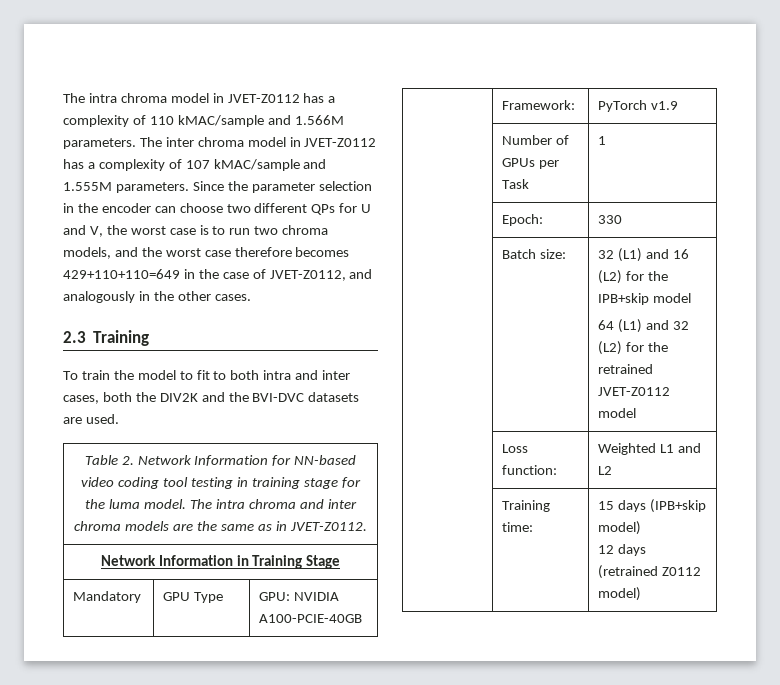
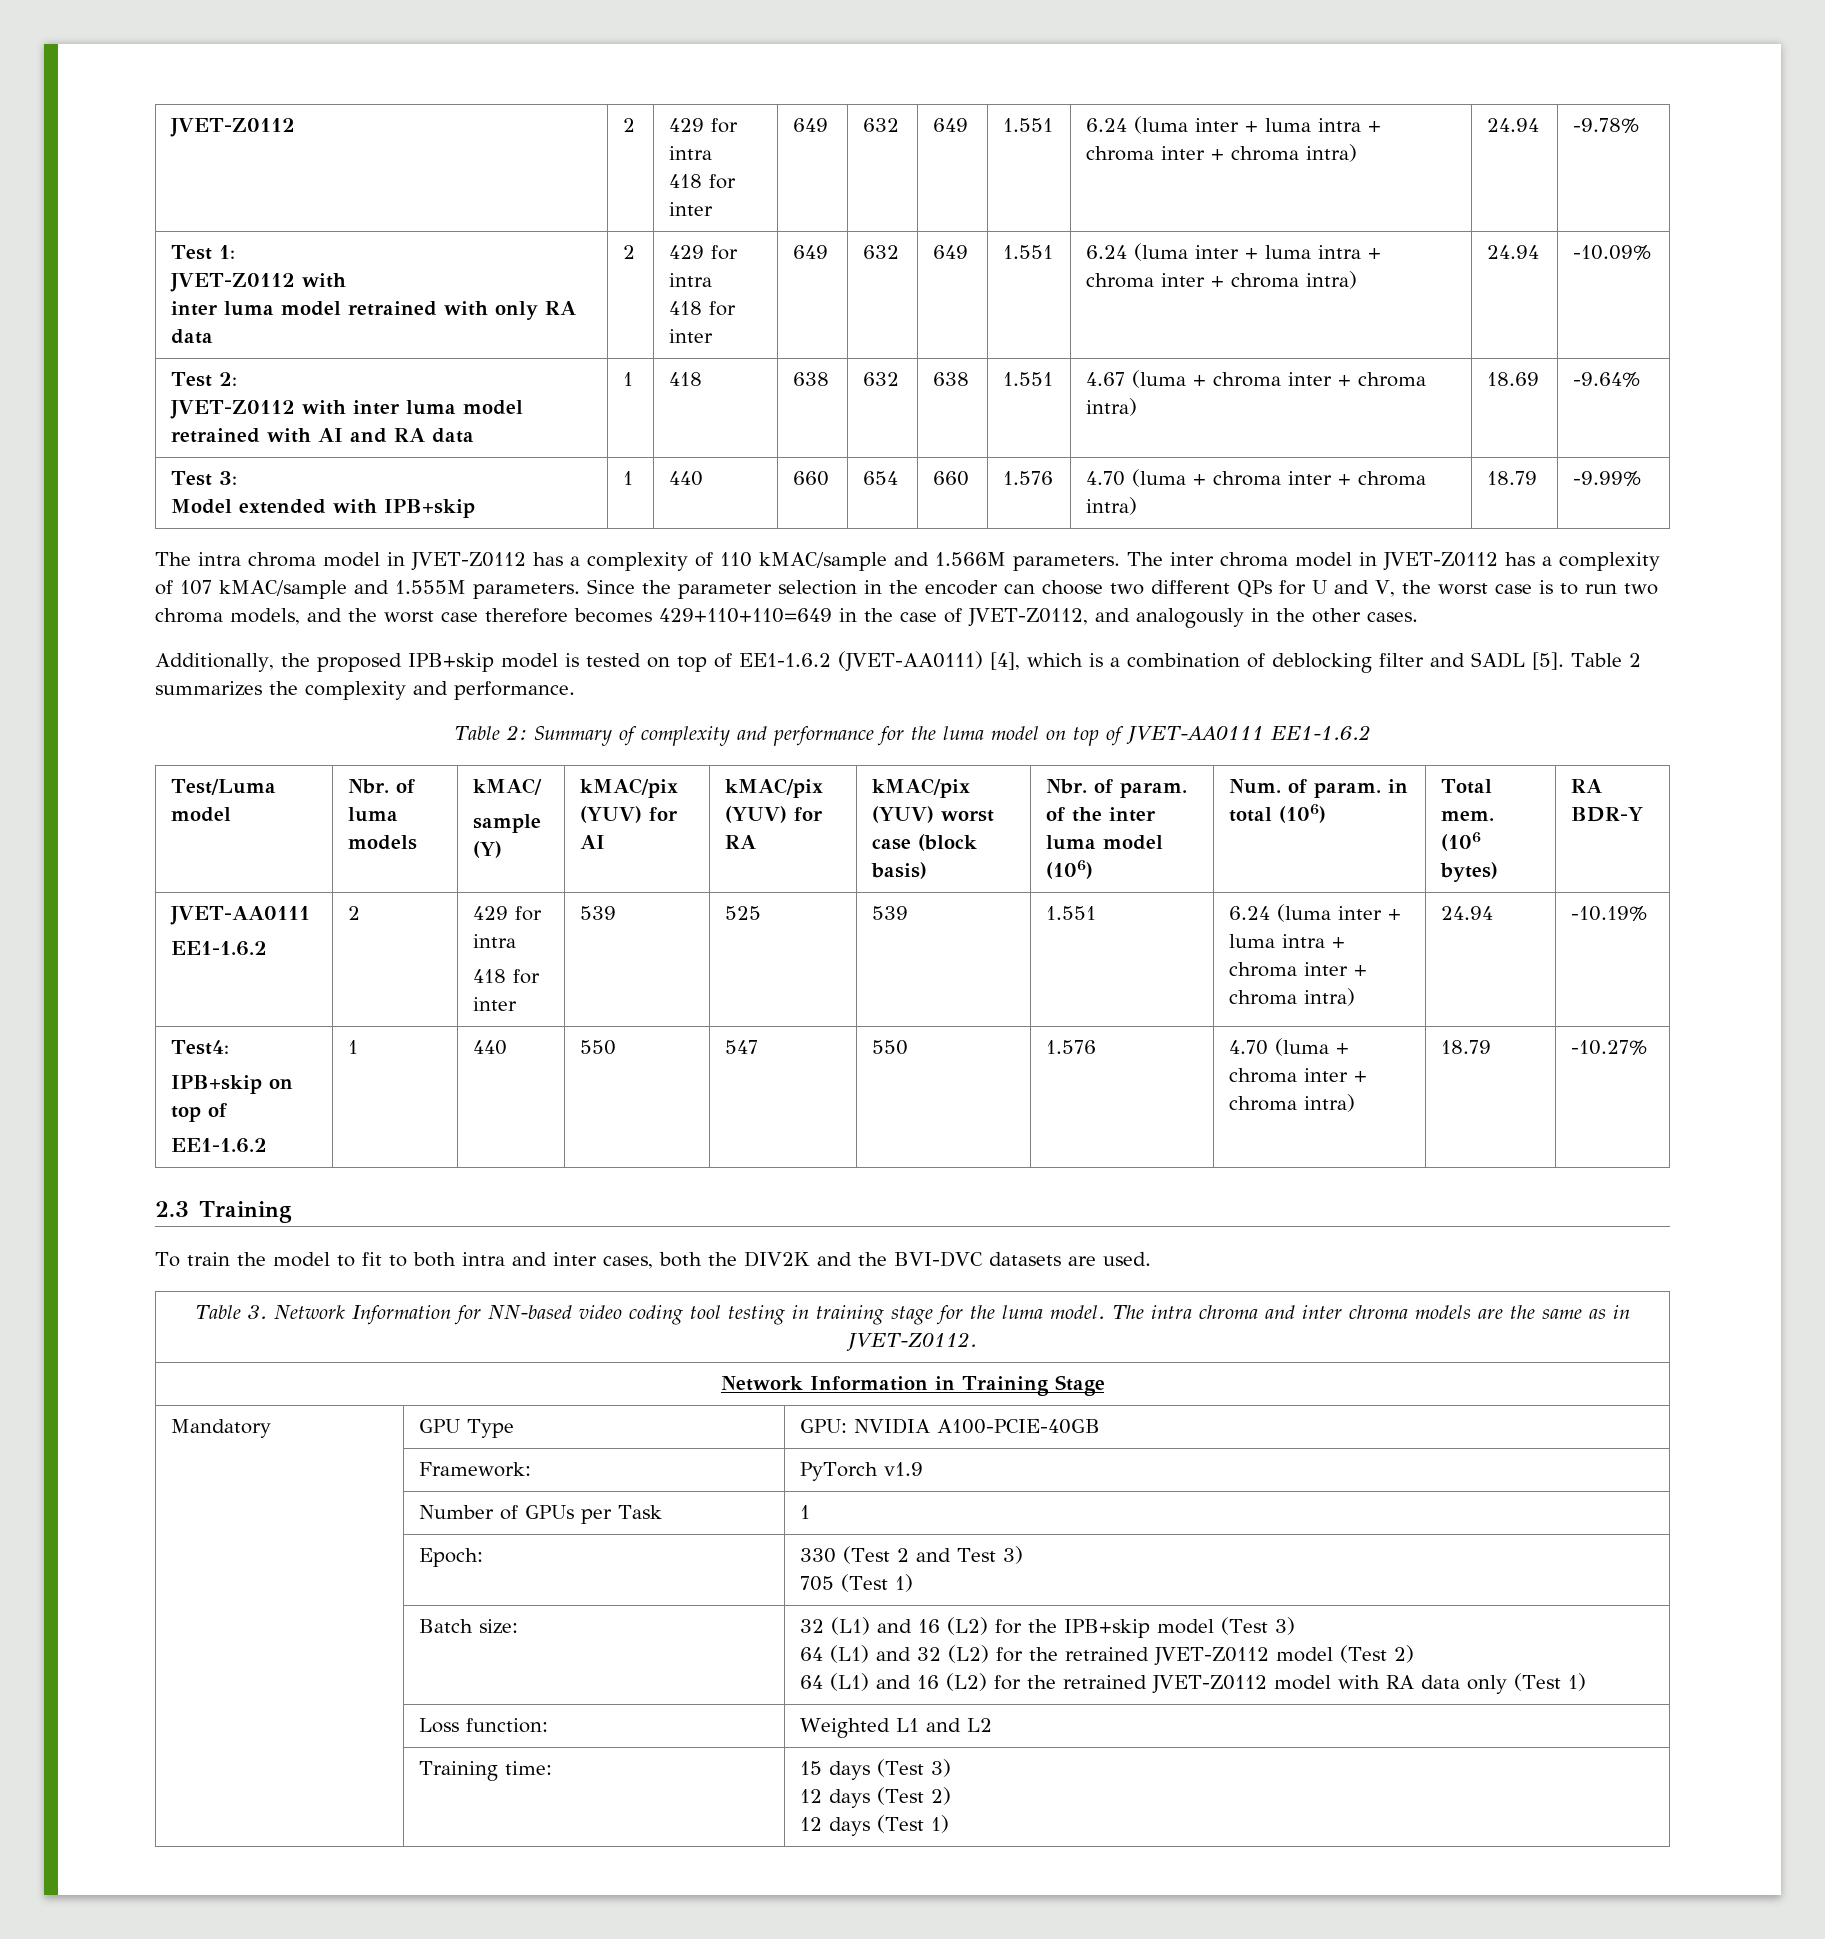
+ JVET-Z0112 | 2 | 429 for intra
+ 418 for inter | 649 | 632 | 649 | 1.551 | 6.24 (luma inter + luma intra + chroma inter + chroma intra) | 24.94 | -9.78%
+ Test 1:
+ JVET-Z0112 with
+ inter luma model retrained with only RA data | 2 | 429 for intra
+ 418 for inter | 649 | 632 | 649 | 1.551 | 6.24 (luma inter + luma intra + chroma inter + chroma intra) | 24.94 | -10.09%
+ Test 2:
+ JVET-Z0112 with inter luma model retrained with AI and RA data | 1 | 418 | 638 | 632 | 638 | 1.551 | 4.67 (luma + chroma inter + chroma intra) | 18.69 | -9.64%
+ Test 3:
+ Model extended with IPB+skip | 1 | 440 | 660 | 654 | 660 | 1.576 | 4.70 (luma + chroma inter + chroma intra) | 18.79 | -9.99%
+ Additionally, the proposed IPB+skip model is tested on top of EE1-1.6.2 (JVET-AA0111) [4], which is a combination of deblocking filter and SADL [5]. Table 2 summarizes the complexity and performance.
+ Table 2: Summary of complexity and performance for the luma model on top of JVET-AA0111 EE1-1.6.2
+ Test/Luma model | Nbr. of luma models | kMAC/
+ sample (Y) | kMAC/pix (YUV) for AI | kMAC/pix (YUV) for RA | kMAC/pix (YUV) worst case (block basis) | Nbr. of param. of the inter luma model (106) | Num. of param. in total (106) | Total mem. (106 bytes) | RA BDR-Y
+ JVET-AA0111
+ EE1-1.6.2 | 2 | 429 for intra
+ 418 for inter | 539 | 525 | 539 | 1.551 | 6.24 (luma inter + luma intra + chroma inter + chroma intra) | 24.94 | -10.19%
+ Test4:
+ IPB+skip on top of
+ EE1-1.6.2 | 1 | 440 | 550 | 547 | 550 | 1.576 | 4.70 (luma + chroma inter + chroma intra) | 18.79 | -10.27%
- Table 2. Network Information for NN-based video coding tool testing in training stage for the luma model. The intra chroma and inter chroma models are the same as in JVET-Z0112.
+ Table 3. Network Information for NN-based video coding tool testing in training stage for the luma model. The intra chroma and inter chroma models are the same as in JVET-Z0112.
- | Epoch: | 330
+ | Epoch: | 330 (Test 2 and Test 3)
+ 705 (Test 1)
- 32 (L1) and 16 (L2) for the IPB+skip model
+ 32 (L1) and 16 (L2) for the IPB+skip model (Test 3)
- 64 (L1) and 32 (L2) for the retrained JVET-Z0112 model
+ 64 (L1) and 32 (L2) for the retrained JVET-Z0112 model (Test 2)
+ 64 (L1) and 16 (L2) for the retrained JVET-Z0112 model with RA data only (Test 1)
- | Training time: | 15 days (IPB+skip model)
- 12 days (retrained Z0112 model)
+ | Training time: | 15 days (Test 3)
+ 12 days (Test 2)
+ 12 days (Test 1)

